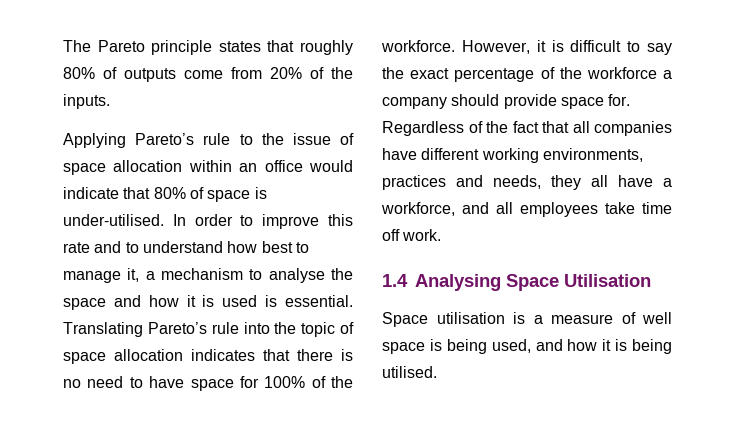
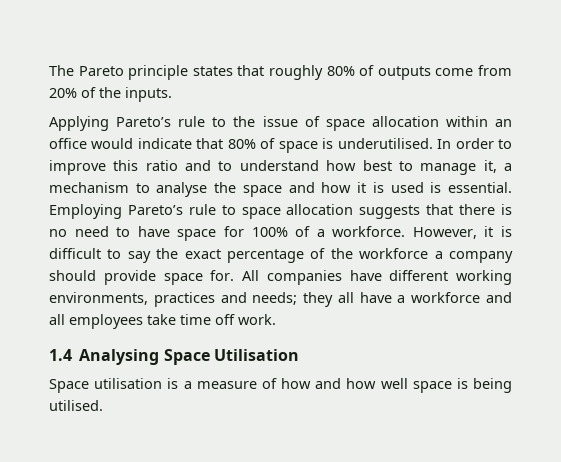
- Applying Pareto’s rule to the issue of space allocation within an office would indicate that 80% of space is under-utilised.
+ Applying Pareto’s rule to the issue of space allocation within an office would indicate that 80% of space is underutilised.
- In order to improve this rate and to understand how best to manage it, a mechanism to analyse the space and how it is used is essential.
+ In order to improve this ratio and to understand how best to manage it, a mechanism to analyse the space and how it is used is essential.
- Translating Pareto’s rule into the topic of space allocation indicates that there is no need to have space for 100% of the workforce.
+ Employing Pareto’s rule to space allocation suggests that there is no need to have space for 100% of a workforce.
- Regardless of the fact that all companies have different working environments, practices and needs, they all have a workforce, and all employees take time off work.
+ All companies have different working environments, practices and needs; they all have a workforce and all employees take time off work.
- Space utilisation is a measure of well space is being used, and how it is being utilised.
+ Space utilisation is a measure of how and how well space is being utilised.

